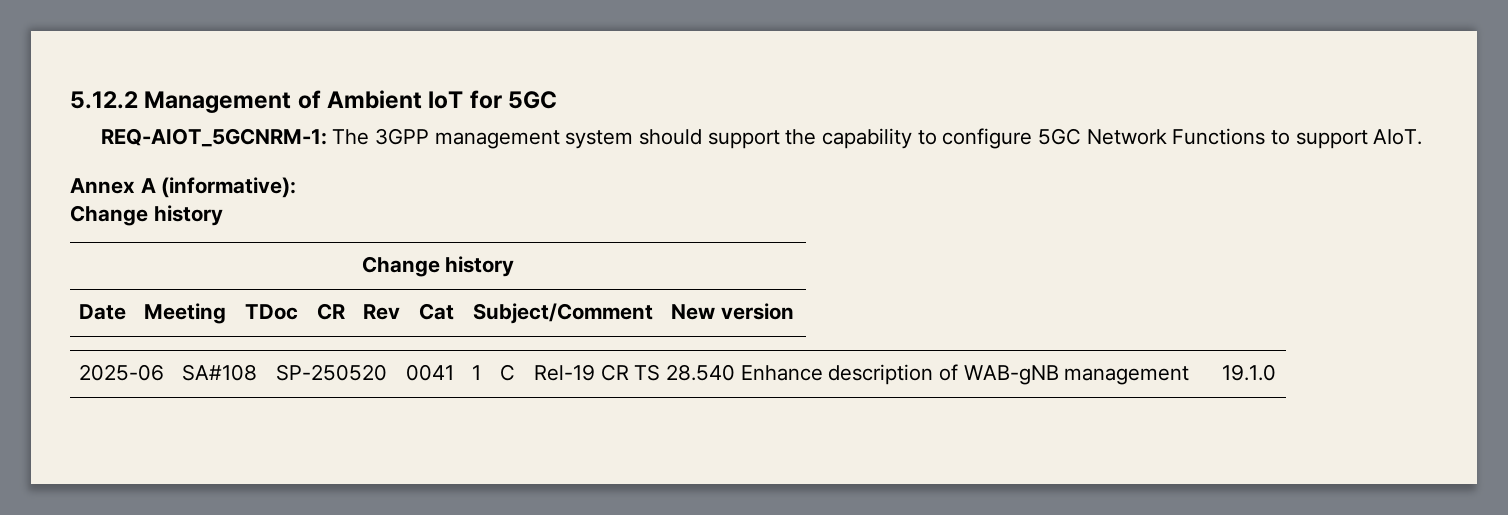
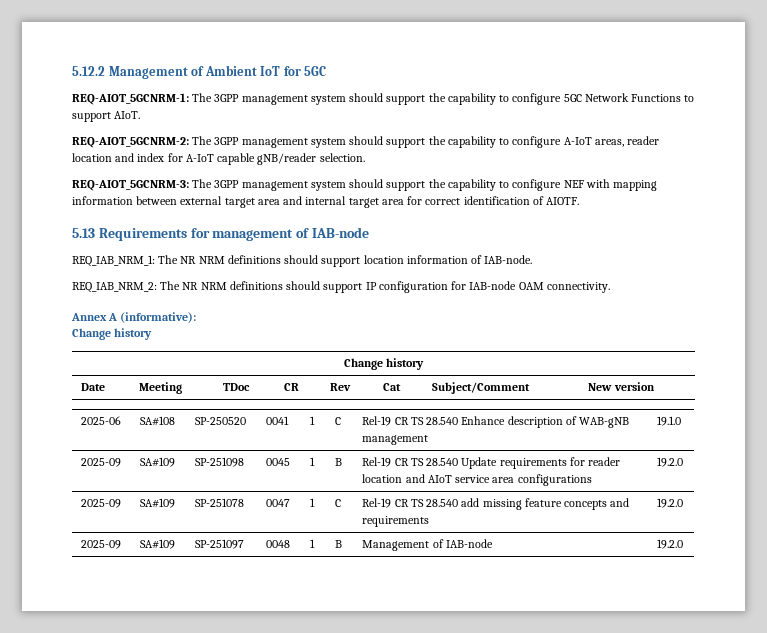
+ REQ-AIOT_5GCNRM-2: The 3GPP management system should support the capability to configure A-IoT areas, reader location and index for A-IoT capable gNB/reader selection.
+ REQ-AIOT_5GCNRM-3: The 3GPP management system should support the capability to configure NEF with mapping information between external target area and internal target area for correct identification of AIOTF.
+ 5.13 Requirements for management of IAB-node
+ REQ_IAB_NRM_1: The NR NRM definitions should support location information of IAB-node.
+ REQ_IAB_NRM_2: The NR NRM definitions should support IP configuration for IAB-node OAM connectivity.
+ 2025-09 | SA#109 | SP-251098 | 0045 | 1 | B | Rel-19 CR TS 28.540 Update requirements for reader location and AIoT service area configurations | 19.2.0
+ 2025-09 | SA#109 | SP-251078 | 0047 | 1 | C | Rel-19 CR TS 28.540 add missing feature concepts and requirements | 19.2.0
+ 2025-09 | SA#109 | SP-251097 | 0048 | 1 | B | Management of IAB-node | 19.2.0

